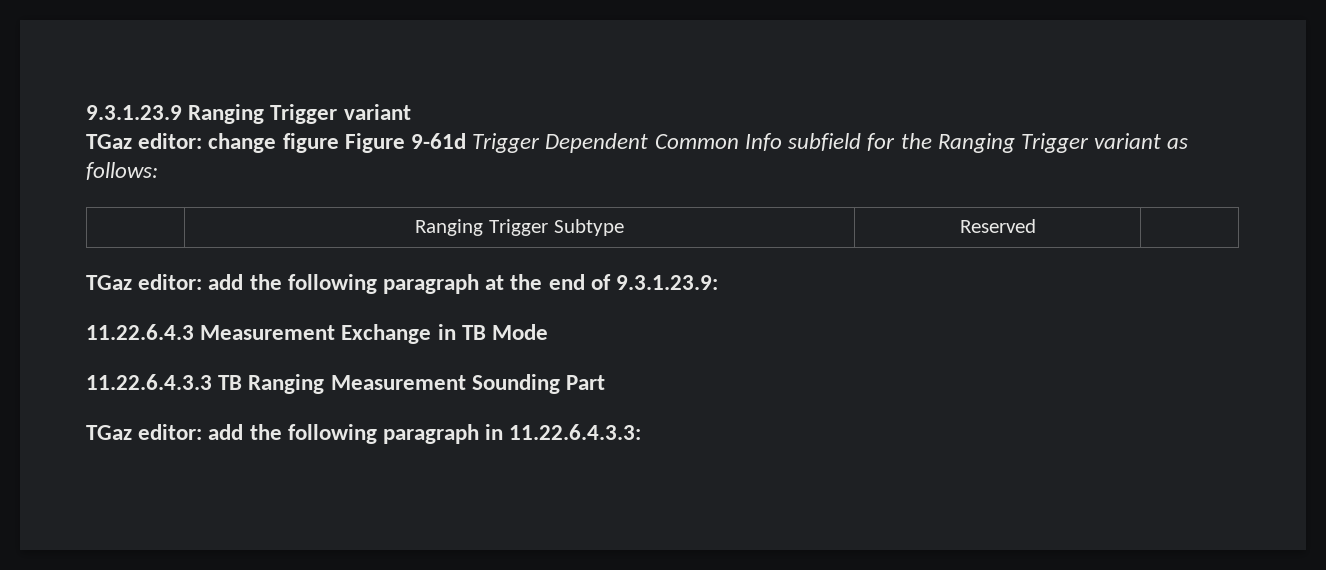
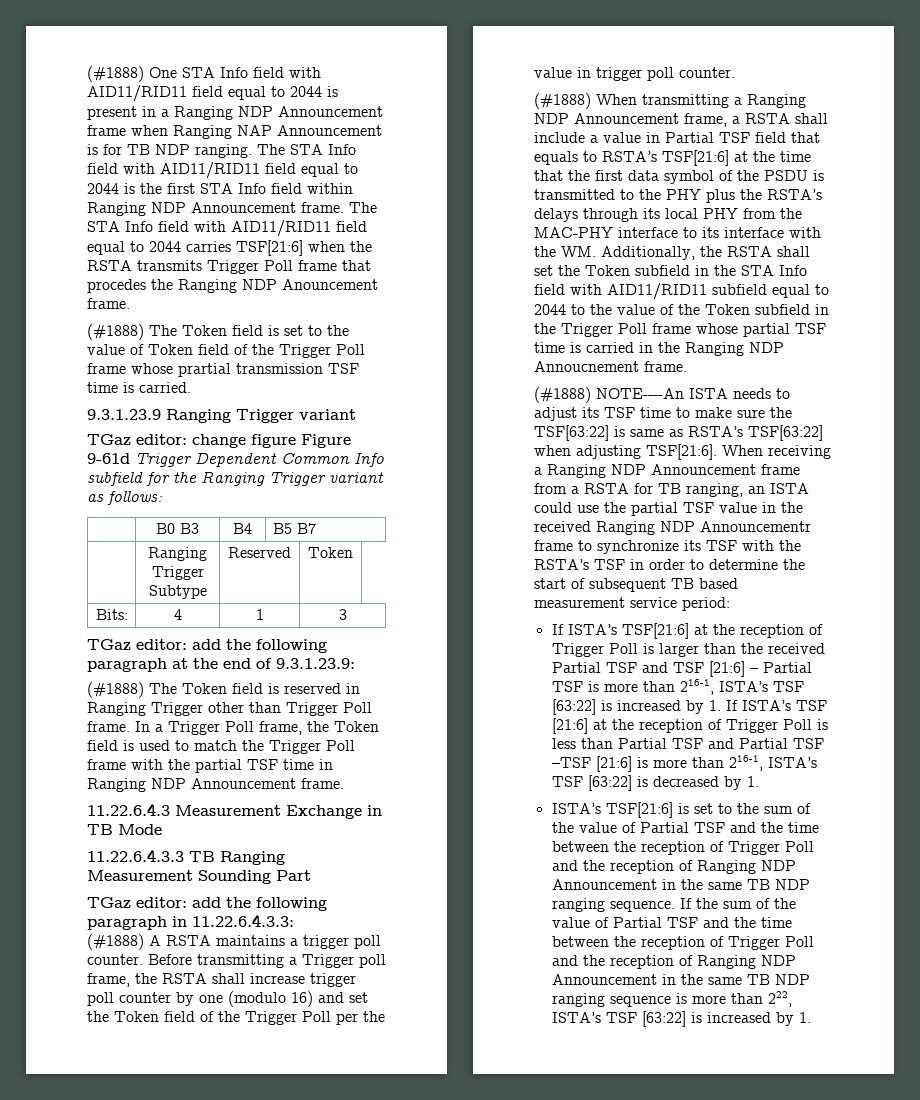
+ (#1888) One STA Info field with AID11/RID11 field equal to 2044 is present in a Ranging NDP Announcement frame when Ranging NAP Announcement is for TB NDP ranging. The STA Info field with AID11/RID11 field equal to 2044 is the first STA Info field within Ranging NDP Announcement frame. The STA Info field with AID11/RID11 field equal to 2044 carries TSF[21:6] when the RSTA transmits Trigger Poll frame that procedes the Ranging NDP Anouncement frame.
+ (#1888) The Token field is set to the value of Token field of the Trigger Poll frame whose prartial transmission TSF time is carried.
+ | B0 B3 | B4 | B5 B7
- | Ranging Trigger Subtype | Reserved |
+ | Ranging Trigger Subtype | Reserved | Token
+ Bits: | 4 | 1 | 3
+ (#1888) The Token field is reserved in Ranging Trigger other than Trigger Poll frame. In a Trigger Poll frame, the Token field is used to match the Trigger Poll frame with the partial TSF time in Ranging NDP Announcement frame.
+ (#1888) A RSTA maintains a trigger poll counter. Before transmitting a Trigger poll frame, the RSTA shall increase trigger poll counter by one (modulo 16) and set the Token field of the Trigger Poll per the value in trigger poll counter.
+ (#1888) When transmitting a Ranging NDP Announcement frame, a RSTA shall include a value in Partial TSF field that equals to RSTA’s TSF[21:6] at the time that the first data symbol of the PSDU is transmitted to the PHY plus the RSTA’s delays through its local PHY from the MAC-PHY interface to its interface with the WM. Additionally, the RSTA shall set the Token subfield in the STA Info field with AID11/RID11 subfield equal to 2044 to the value of the Token subfield in the Trigger Poll frame whose partial TSF time is carried in the Ranging NDP Annoucnement frame.
+ (#1888) NOTE----An ISTA needs to adjust its TSF time to make sure the TSF[63:22] is same as RSTA’s TSF[63:22] when adjusting TSF[21:6]. When receiving a Ranging NDP Announcement frame from a RSTA for TB ranging, an ISTA could use the partial TSF value in the received Ranging NDP Announcementr frame to synchronize its TSF with the RSTA’s TSF in order to determine the start of subsequent TB based measurement service period:
+ If ISTA’s TSF[21:6] at the reception of Trigger Poll is larger than the received Partial TSF and TSF [21:6] – Partial TSF is more than 216-1, ISTA’s TSF [63:22] is increased by 1. If ISTA’s TSF [21:6] at the reception of Trigger Poll is less than Partial TSF and Partial TSF –TSF [21:6] is more than 216-1, ISTA’s TSF [63:22] is decreased by 1.
+ ISTA’s TSF[21:6] is set to the sum of the value of Partial TSF and the time between the reception of Trigger Poll and the reception of Ranging NDP Announcement in the same TB NDP ranging sequence. If the sum of the value of Partial TSF and the time between the reception of Trigger Poll and the reception of Ranging NDP Announcement in the same TB NDP ranging sequence is more than 222, ISTA’s TSF [63:22] is increased by 1.

